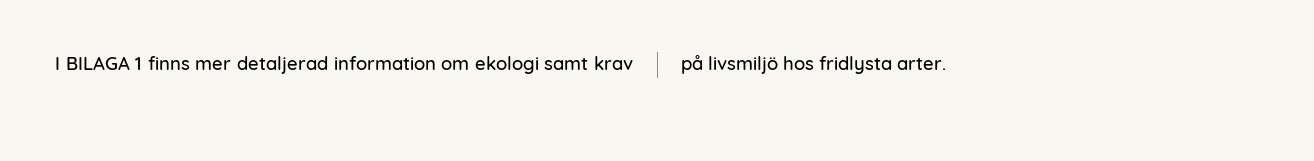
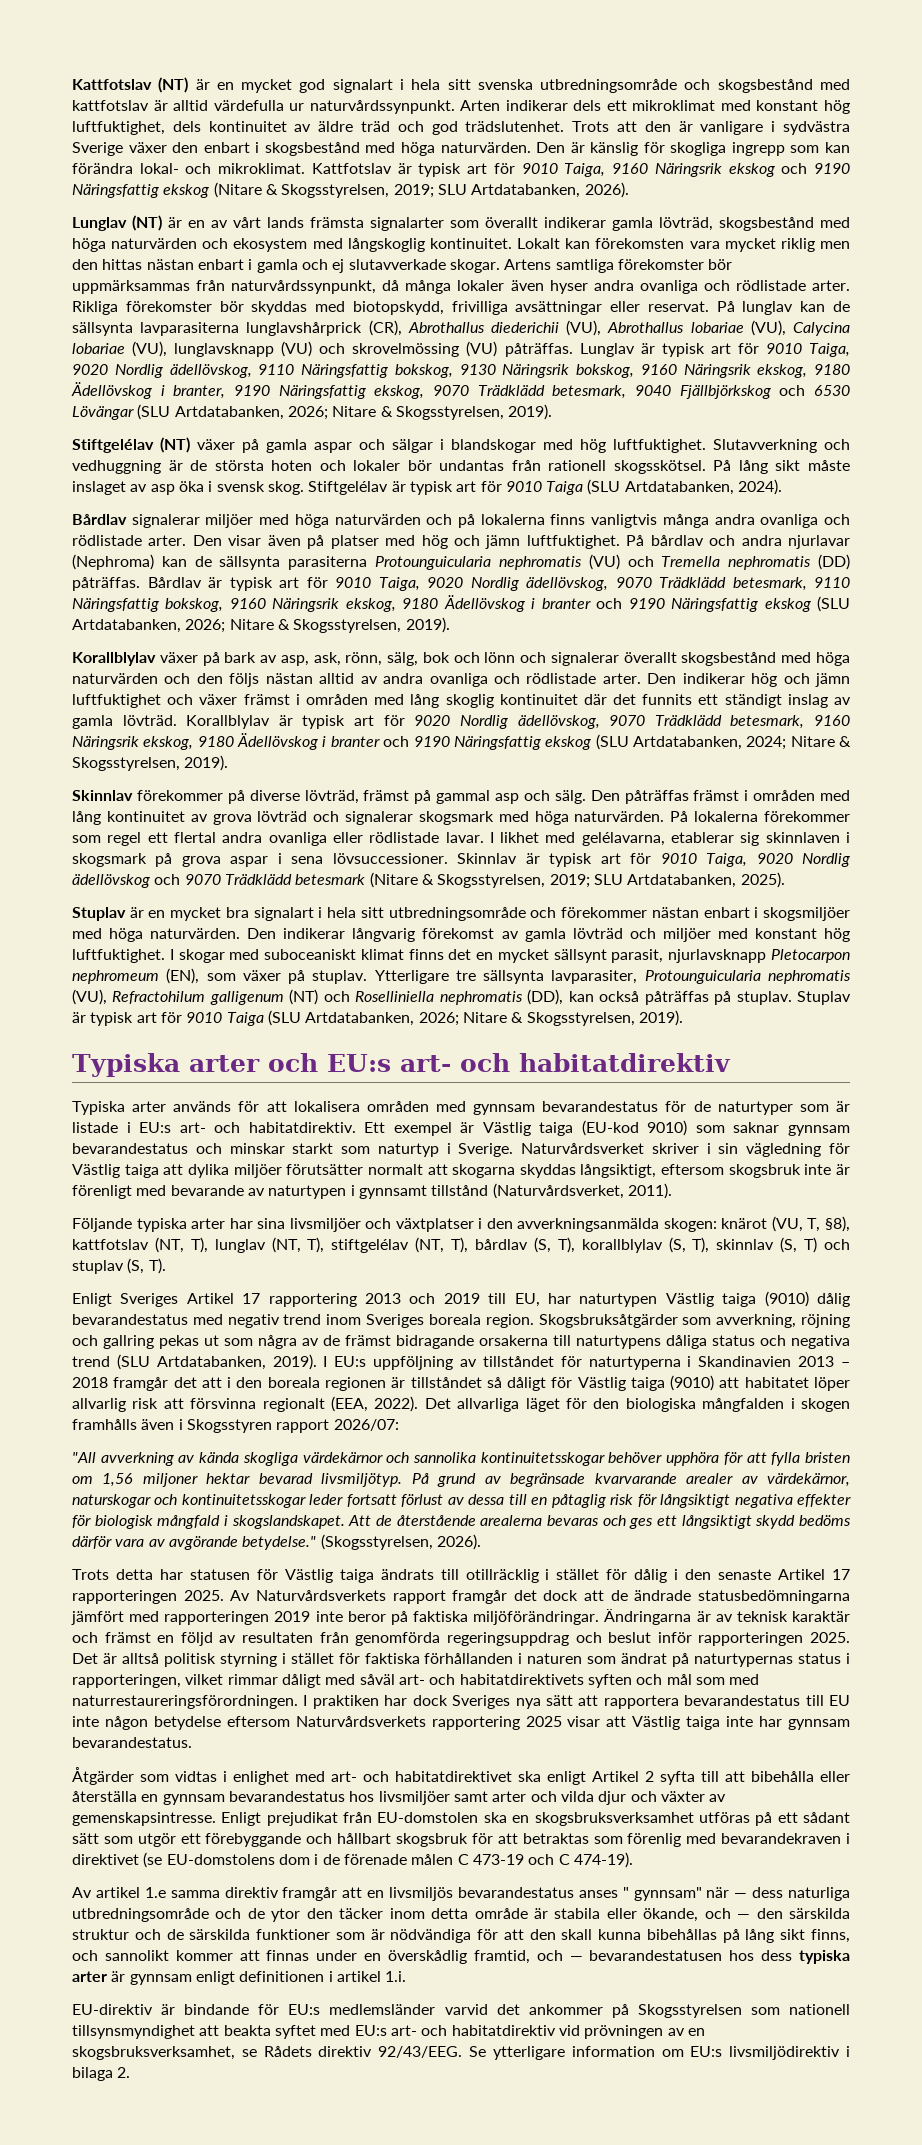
- I BILAGA 1 finns mer detaljerad information om ekologi samt krav på livsmiljö hos fridlysta arter.
+ Kattfotslav (NT) är en mycket god signalart i hela sitt svenska utbredningsområde och skogsbestånd med kattfotslav är alltid värdefulla ur naturvårdssynpunkt. Arten indikerar dels ett mikroklimat med konstant hög luftfuktighet, dels kontinuitet av äldre träd och god trädslutenhet. Trots att den är vanligare i sydvästra Sverige växer den enbart i skogsbestånd med höga naturvärden. Den är känslig för skogliga ingrepp som kan förändra lokal- och mikroklimat. Kattfotslav är typisk art för 9010 Taiga, 9160 Näringsrik ekskog och 9190 Näringsfattig ekskog (Nitare & Skogsstyrelsen, 2019; SLU Artdatabanken, 2026).
+ Lunglav (NT) är en av vårt lands främsta signalarter som överallt indikerar gamla lövträd, skogsbestånd med höga naturvärden och ekosystem med långskoglig kontinuitet. Lokalt kan förekomsten vara mycket riklig men den hittas nästan enbart i gamla och ej slutavverkade skogar. Artens samtliga förekomster bör uppmärksammas från naturvårdssynpunkt, då många lokaler även hyser andra ovanliga och rödlistade arter. Rikliga förekomster bör skyddas med biotopskydd, frivilliga avsättningar eller reservat. På lunglav kan de sällsynta lavparasiterna lunglavshårprick (CR), Abrothallus diederichii (VU), Abrothallus lobariae (VU), Calycina lobariae (VU), lunglavsknapp (VU) och skrovelmössing (VU) påträffas. Lunglav är typisk art för 9010 Taiga, 9020 Nordlig ädellövskog, 9110 Näringsfattig bokskog, 9130 Näringsrik bokskog, 9160 Näringsrik ekskog, 9180 Ädellövskog i branter, 9190 Näringsfattig ekskog, 9070 Trädklädd betesmark, 9040 Fjällbjörkskog och 6530 Lövängar (SLU Artdatabanken, 2026; Nitare & Skogsstyrelsen, 2019).
+ Stiftgelélav (NT) växer på gamla aspar och sälgar i blandskogar med hög luftfuktighet. Slutavverkning och vedhuggning är de största hoten och lokaler bör undantas från rationell skogsskötsel. På lång sikt måste inslaget av asp öka i svensk skog. Stiftgelélav är typisk art för 9010 Taiga (SLU Artdatabanken, 2024).
+ Bårdlav signalerar miljöer med höga naturvärden och på lokalerna finns vanligtvis många andra ovanliga och rödlistade arter. Den visar även på platser med hög och jämn luftfuktighet. På bårdlav och andra njurlavar (Nephroma) kan de sällsynta parasiterna Protounguicularia nephromatis (VU) och Tremella nephromatis (DD) påträffas. Bårdlav är typisk art för 9010 Taiga, 9020 Nordlig ädellövskog, 9070 Trädklädd betesmark, 9110 Näringsfattig bokskog, 9160 Näringsrik ekskog, 9180 Ädellövskog i branter och 9190 Näringsfattig ekskog (SLU Artdatabanken, 2026; Nitare & Skogsstyrelsen, 2019).
+ Korallblylav växer på bark av asp, ask, rönn, sälg, bok och lönn och signalerar överallt skogsbestånd med höga naturvärden och den följs nästan alltid av andra ovanliga och rödlistade arter. Den indikerar hög och jämn luftfuktighet och växer främst i områden med lång skoglig kontinuitet där det funnits ett ständigt inslag av gamla lövträd. Korallblylav är typisk art för 9020 Nordlig ädellövskog, 9070 Trädklädd betesmark, 9160 Näringsrik ekskog, 9180 Ädellövskog i branter och 9190 Näringsfattig ekskog (SLU Artdatabanken, 2024; Nitare & Skogsstyrelsen, 2019).
+ Skinnlav förekommer på diverse lövträd, främst på gammal asp och sälg. Den påträffas främst i områden med lång kontinuitet av grova lövträd och signalerar skogsmark med höga naturvärden. På lokalerna förekommer som regel ett flertal andra ovanliga eller rödlistade lavar. I likhet med gelélavarna, etablerar sig skinnlaven i skogsmark på grova aspar i sena lövsuccessioner. Skinnlav är typisk art för 9010 Taiga, 9020 Nordlig ädellövskog och 9070 Trädklädd betesmark (Nitare & Skogsstyrelsen, 2019; SLU Artdatabanken, 2025).
+ Stuplav är en mycket bra signalart i hela sitt utbredningsområde och förekommer nästan enbart i skogsmiljöer med höga naturvärden. Den indikerar långvarig förekomst av gamla lövträd och miljöer med konstant hög luftfuktighet. I skogar med suboceaniskt klimat finns det en mycket sällsynt parasit, njurlavsknapp Pletocarpon nephromeum (EN), som växer på stuplav. Ytterligare tre sällsynta lavparasiter, Protounguicularia nephromatis (VU), Refractohilum galligenum (NT) och Roselliniella nephromatis (DD), kan också påträffas på stuplav. Stuplav är typisk art för 9010 Taiga (SLU Artdatabanken, 2026; Nitare & Skogsstyrelsen, 2019).
+ Typiska arter och EU:s art- och habitatdirektiv
+ Typiska arter används för att lokalisera områden med gynnsam bevarandestatus för de naturtyper som är listade i EU:s art- och habitatdirektiv. Ett exempel är Västlig taiga (EU-kod 9010) som saknar gynnsam bevarandestatus och minskar starkt som naturtyp i Sverige. Naturvårdsverket skriver i sin vägledning för Västlig taiga att dylika miljöer förutsätter normalt att skogarna skyddas långsiktigt, eftersom skogsbruk inte är förenligt med bevarande av naturtypen i gynnsamt tillstånd (Naturvårdsverket, 2011).
+ Följande typiska arter har sina livsmiljöer och växtplatser i den avverkningsanmälda skogen: knärot (VU, T, §8), kattfotslav (NT, T), lunglav (NT, T), stiftgelélav (NT, T), bårdlav (S, T), korallblylav (S, T), skinnlav (S, T) och stuplav (S, T).
+ Enligt Sveriges Artikel 17 rapportering 2013 och 2019 till EU, har naturtypen Västlig taiga (9010) dålig bevarandestatus med negativ trend inom Sveriges boreala region. Skogsbruksåtgärder som avverkning, röjning och gallring pekas ut som några av de främst bidragande orsakerna till naturtypens dåliga status och negativa trend (SLU Artdatabanken, 2019). I EU:s uppföljning av tillståndet för naturtyperna i Skandinavien 2013 – 2018 framgår det att i den boreala regionen är tillståndet så dåligt för Västlig taiga (9010) att habitatet löper allvarlig risk att försvinna regionalt (EEA, 2022). Det allvarliga läget för den biologiska mångfalden i skogen framhålls även i Skogsstyren rapport 2026/07:
+ "All avverkning av kända skogliga värdekärnor och sannolika kontinuitetsskogar behöver upphöra för att fylla bristen om 1,56 miljoner hektar bevarad livsmiljötyp. På grund av begränsade kvarvarande arealer av värdekärnor, naturskogar och kontinuitetsskogar leder fortsatt förlust av dessa till en påtaglig risk för långsiktigt negativa effekter för biologisk mångfald i skogslandskapet. Att de återstående arealerna bevaras och ges ett långsiktigt skydd bedöms därför vara av avgörande betydelse." (Skogsstyrelsen, 2026).
+ Trots detta har statusen för Västlig taiga ändrats till otillräcklig i stället för dålig i den senaste Artikel 17 rapporteringen 2025. Av Naturvårdsverkets rapport framgår det dock att de ändrade statusbedömningarna jämfört med rapporteringen 2019 inte beror på faktiska miljöförändringar. Ändringarna är av teknisk karaktär och främst en följd av resultaten från genomförda regeringsuppdrag och beslut inför rapporteringen 2025. Det är alltså politisk styrning i stället för faktiska förhållanden i naturen som ändrat på naturtypernas status i rapporteringen, vilket rimmar dåligt med såväl art- och habitatdirektivets syften och mål som med naturrestaureringsförordningen. I praktiken har dock Sveriges nya sätt att rapportera bevarandestatus till EU inte någon betydelse eftersom Naturvårdsverkets rapportering 2025 visar att Västlig taiga inte har gynnsam bevarandestatus.
+ Åtgärder som vidtas i enlighet med art- och habitatdirektivet ska enligt Artikel 2 syfta till att bibehålla eller återställa en gynnsam bevarandestatus hos livsmiljöer samt arter och vilda djur och växter av gemenskapsintresse. Enligt prejudikat från EU-domstolen ska en skogsbruksverksamhet utföras på ett sådant sätt som utgör ett förebyggande och hållbart skogsbruk för att betraktas som förenlig med bevarandekraven i direktivet (se EU-domstolens dom i de förenade målen C 473-19 och C 474-19).
+ Av artikel 1.e samma direktiv framgår att en livsmiljös bevarandestatus anses " gynnsam" när — dess naturliga utbredningsområde och de ytor den täcker inom detta område är stabila eller ökande, och — den särskilda struktur och de särskilda funktioner som är nödvändiga för att den skall kunna bibehållas på lång sikt finns, och sannolikt kommer att finnas under en överskådlig framtid, och — bevarandestatusen hos dess typiska arter är gynnsam enligt definitionen i artikel 1.i.
+ EU-direktiv är bindande för EU:s medlemsländer varvid det ankommer på Skogsstyrelsen som nationell tillsynsmyndighet att beakta syftet med EU:s art- och habitatdirektiv vid prövningen av en skogsbruksverksamhet, se Rådets direktiv 92/43/EEG. Se ytterligare information om EU:s livsmiljödirektiv i bilaga 2.

